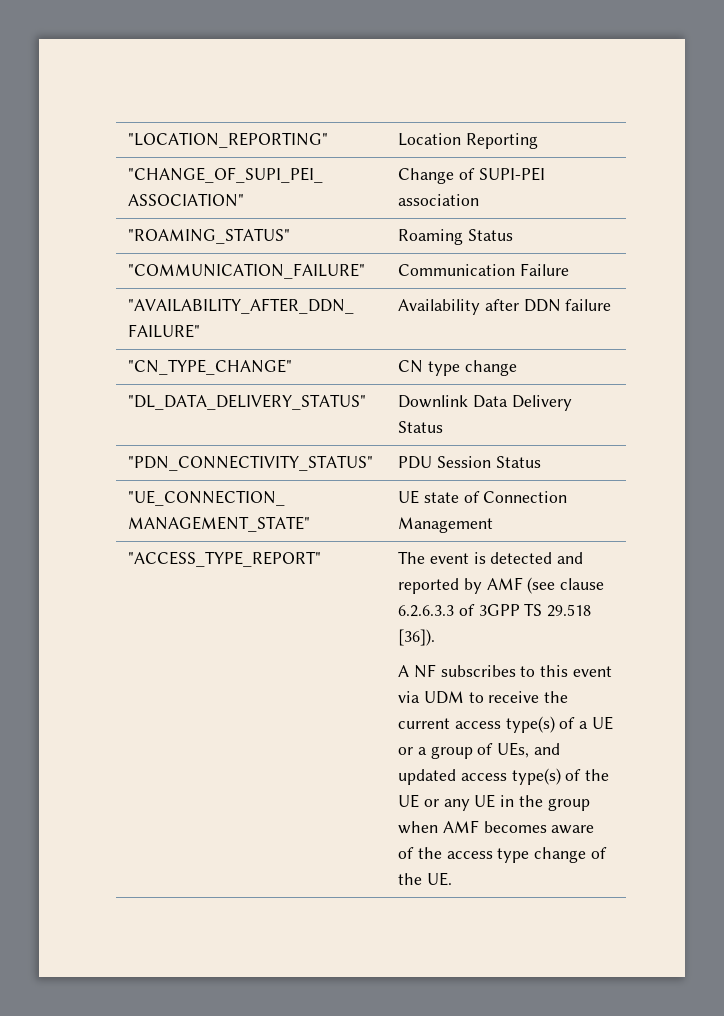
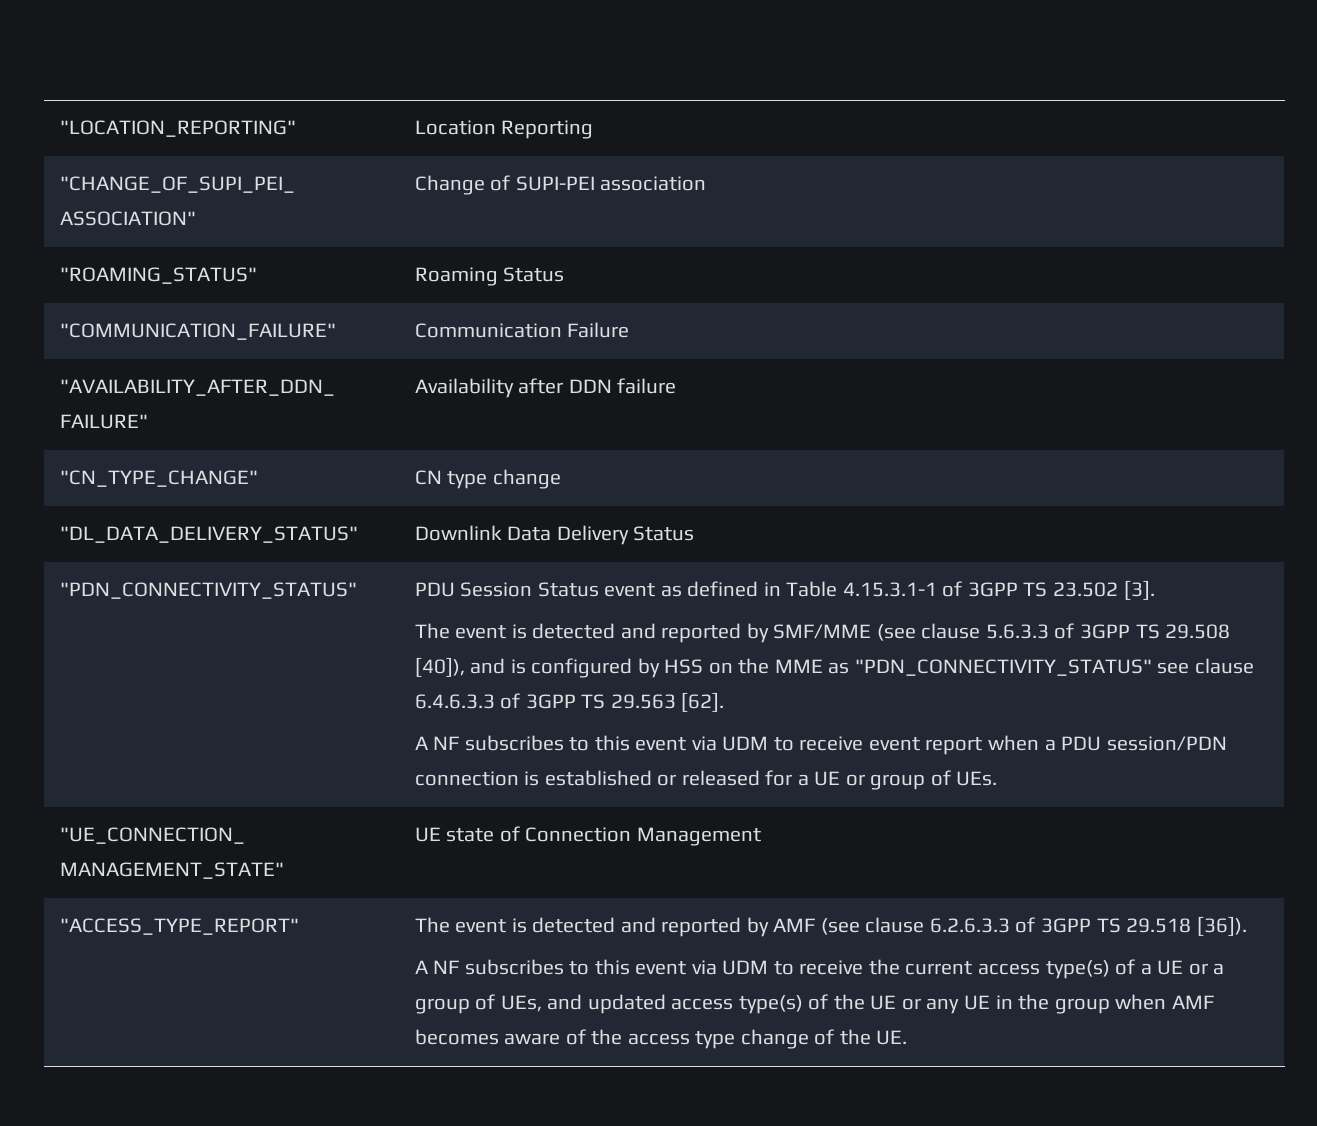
- PDU Session Status
+ PDU Session Status event as defined in Table 4.15.3.1-1 of 3GPP TS 23.502 [3].
+ The event is detected and reported by SMF/MME (see clause 5.6.3.3 of 3GPP TS 29.508 [40]), and is configured by HSS on the MME as "PDN_CONNECTIVITY_STATUS" see clause 6.4.6.3.3 of 3GPP TS 29.563 [62].
+ A NF subscribes to this event via UDM to receive event report when a PDU session/PDN connection is established or released for a UE or group of UEs.

